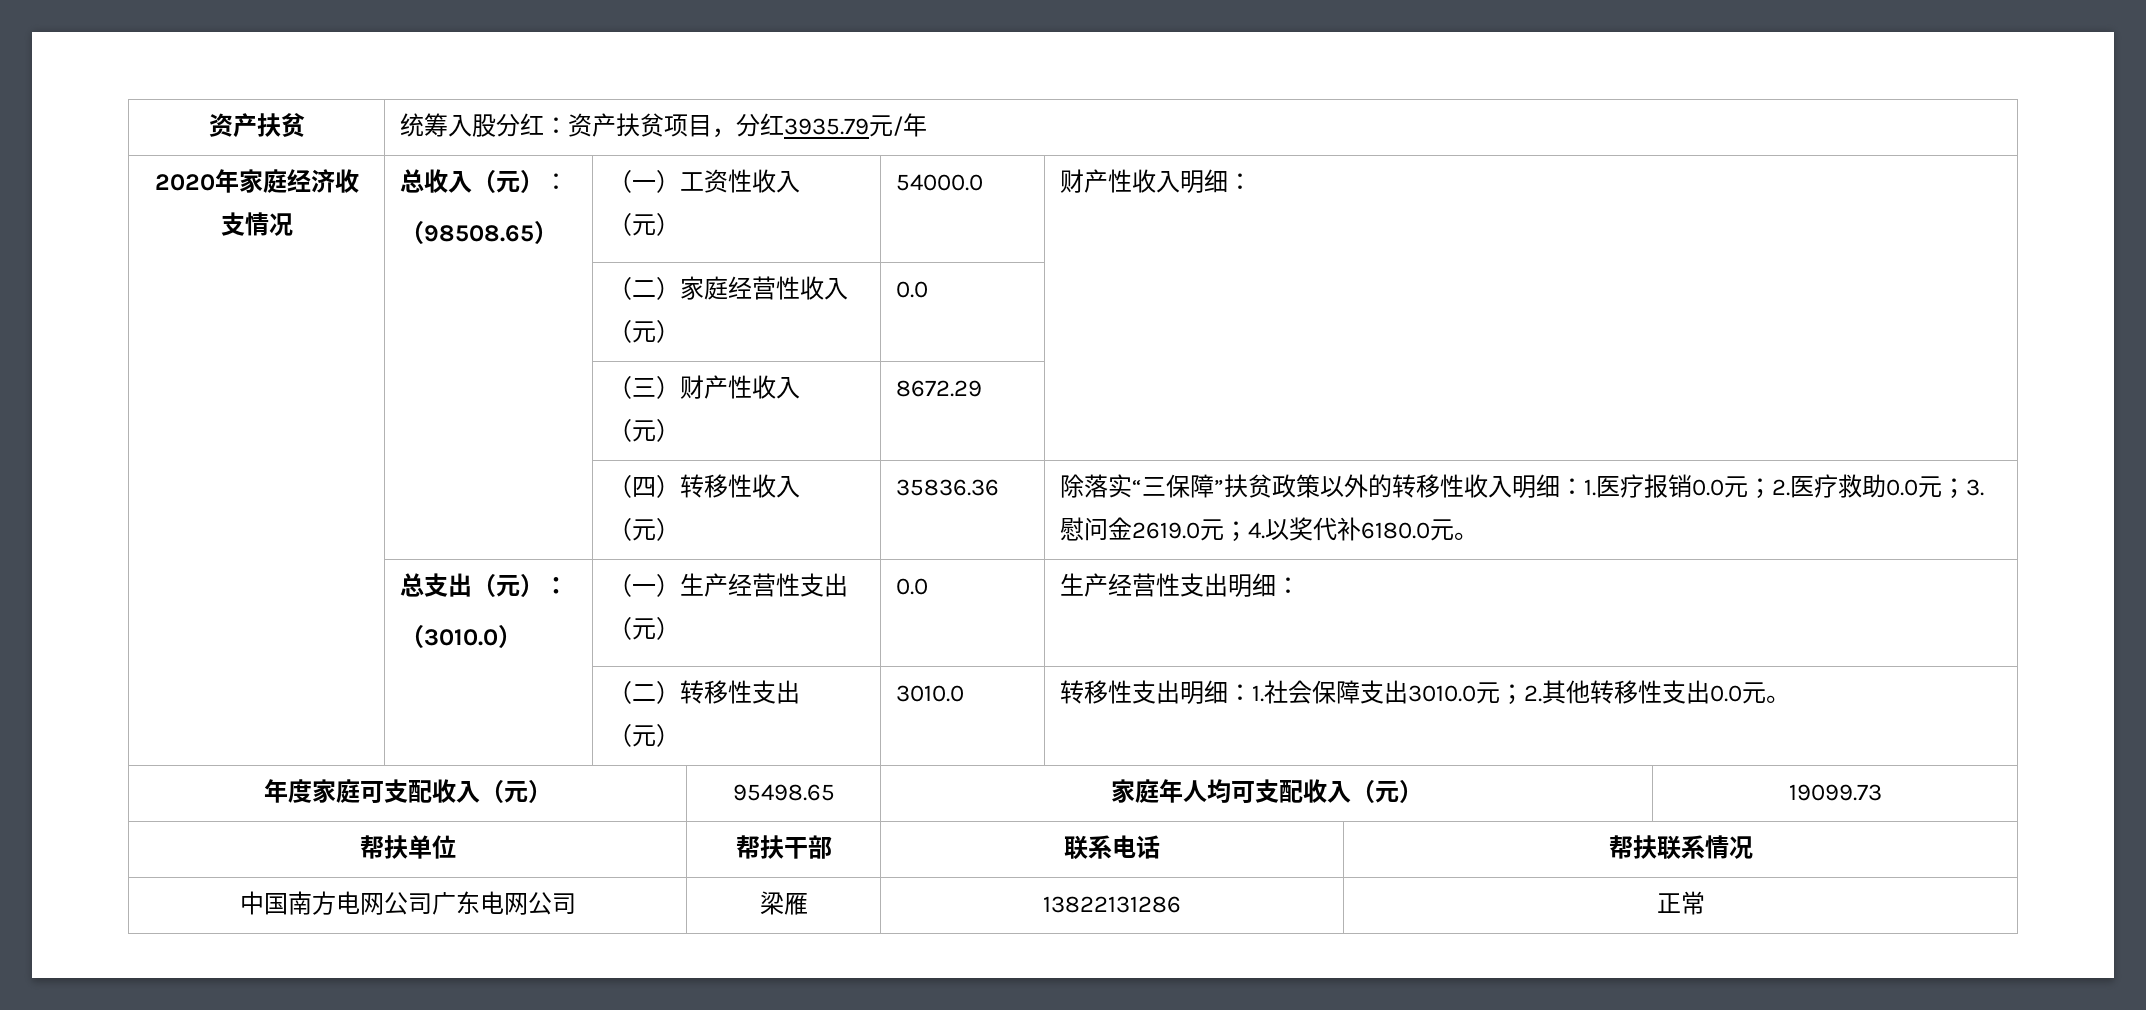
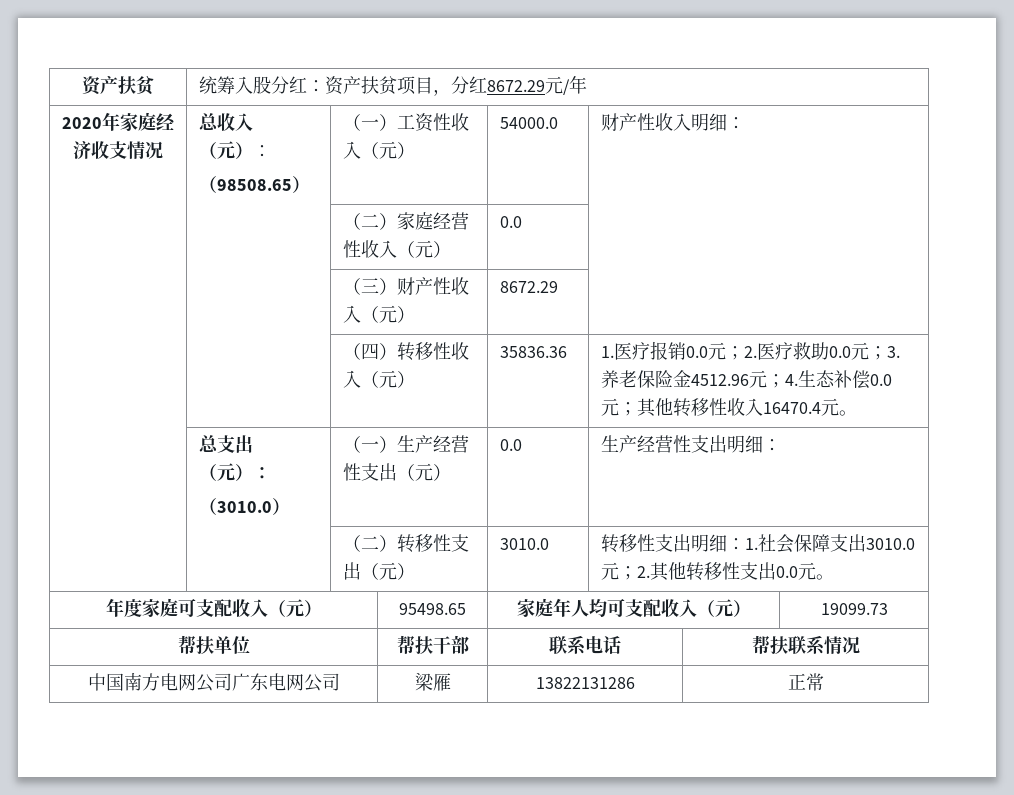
- 资产扶贫 | 统筹入股分红：资产扶贫项目，分红3935.79元/年
+ 资产扶贫 | 统筹入股分红：资产扶贫项目，分红8672.29元/年
- | | （四）转移性收入（元） | 35836.36 | 除落实“三保障”扶贫政策以外的转移性收入明细：1.医疗报销0.0元；2.医疗救助0.0元；3.慰问金2619.0元；4.以奖代补6180.0元。
+ | | （四）转移性收入（元） | 35836.36 | 1.医疗报销0.0元；2.医疗救助0.0元；3.养老保险金4512.96元；4.生态补偿0.0元；其他转移性收入16470.4元。

